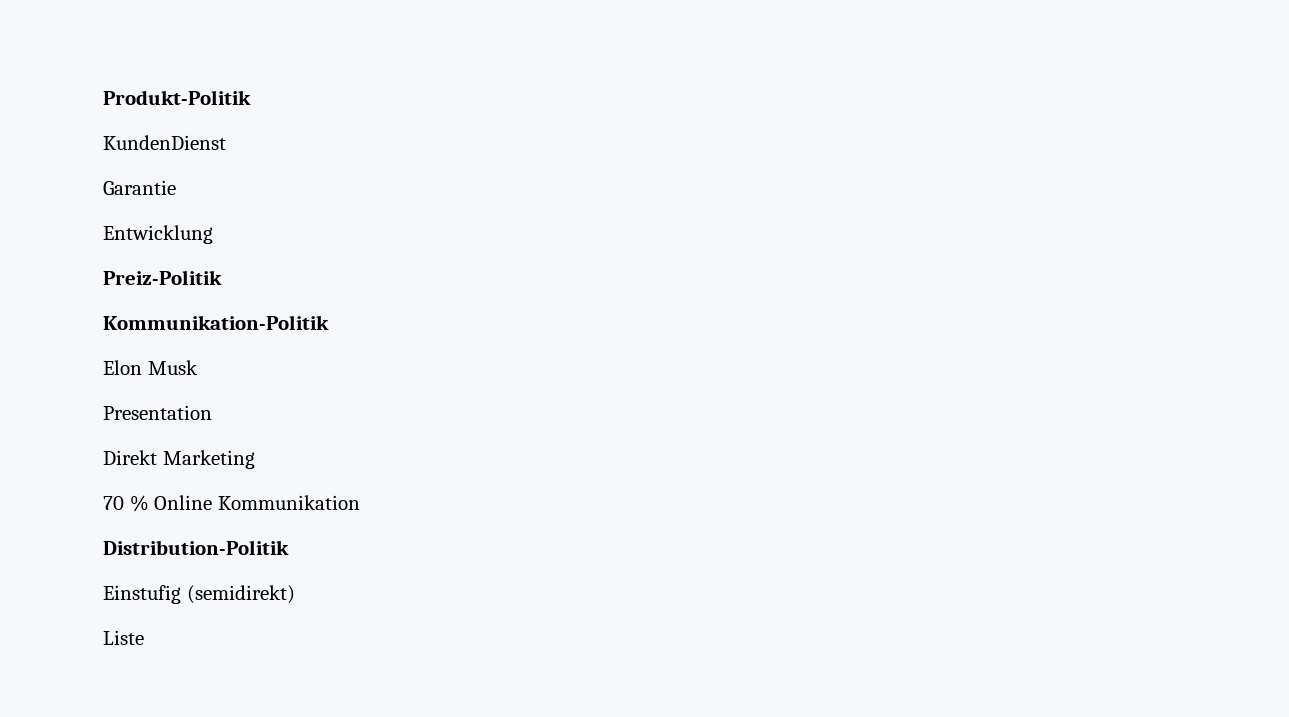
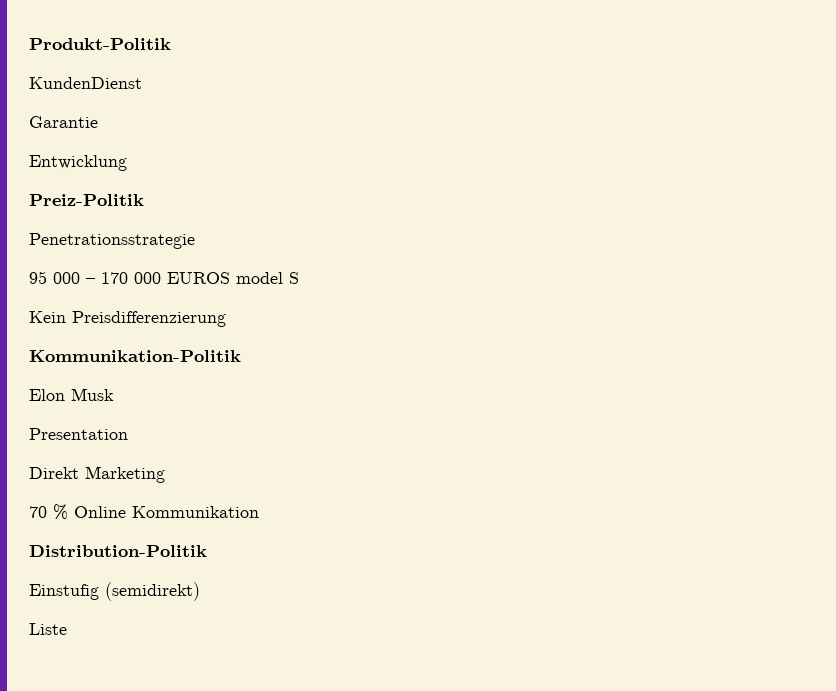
+ Penetrationsstrategie
+ 95 000 – 170 000 EUROS model S
+ Kein Preisdifferenzierung

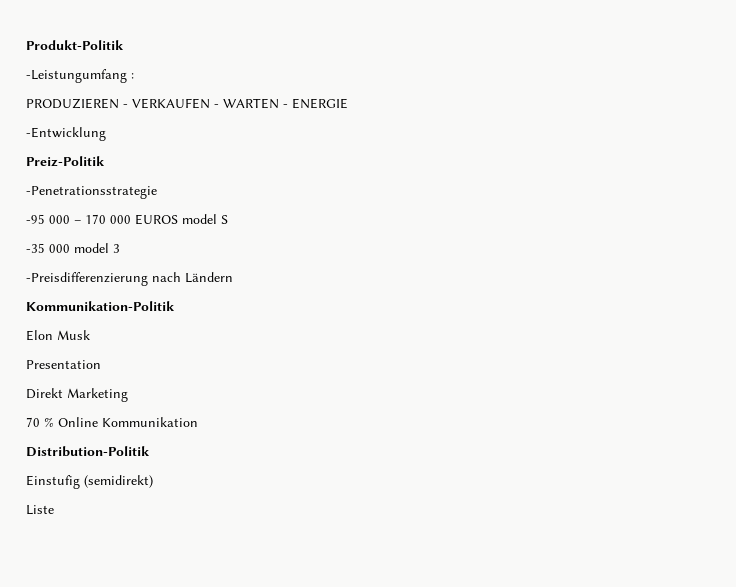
- KundenDienst
- Garantie
- Entwicklung
+ -Leistungumfang :
+ PRODUZIEREN - VERKAUFEN - WARTEN - ENERGIE
+ -Entwicklung
- Penetrationsstrategie
- 95 000 – 170 000 EUROS model S
+ -Penetrationsstrategie
+ -95 000 – 170 000 EUROS model S
- Kein Preisdifferenzierung
+ -35 000 model 3
+ -Preisdifferenzierung nach Ländern

